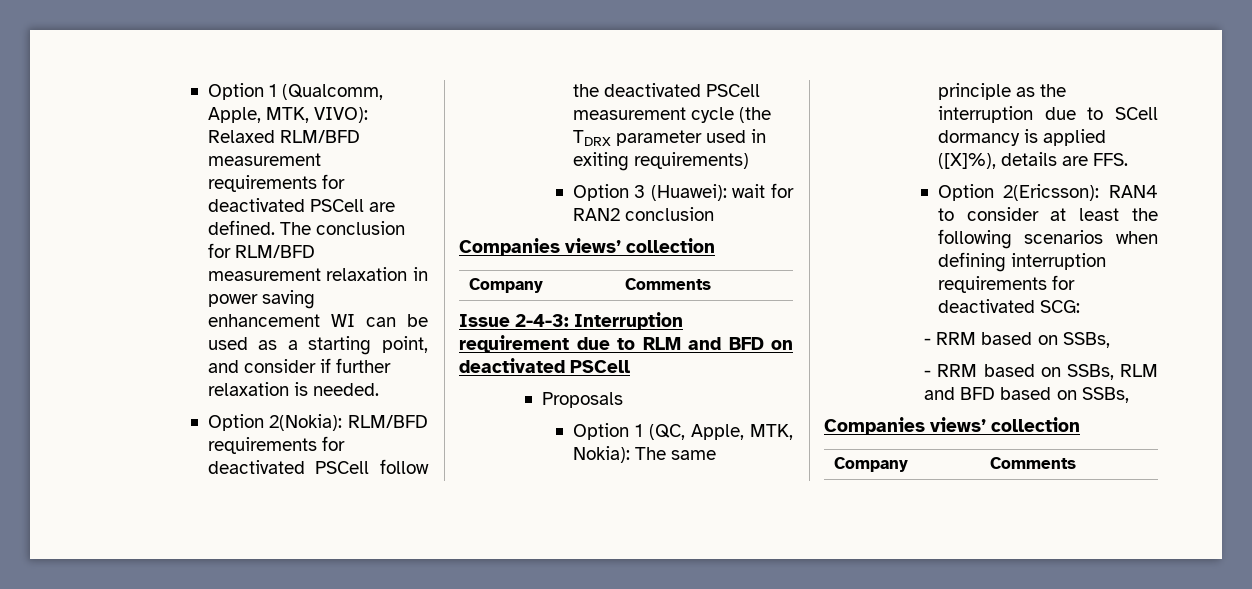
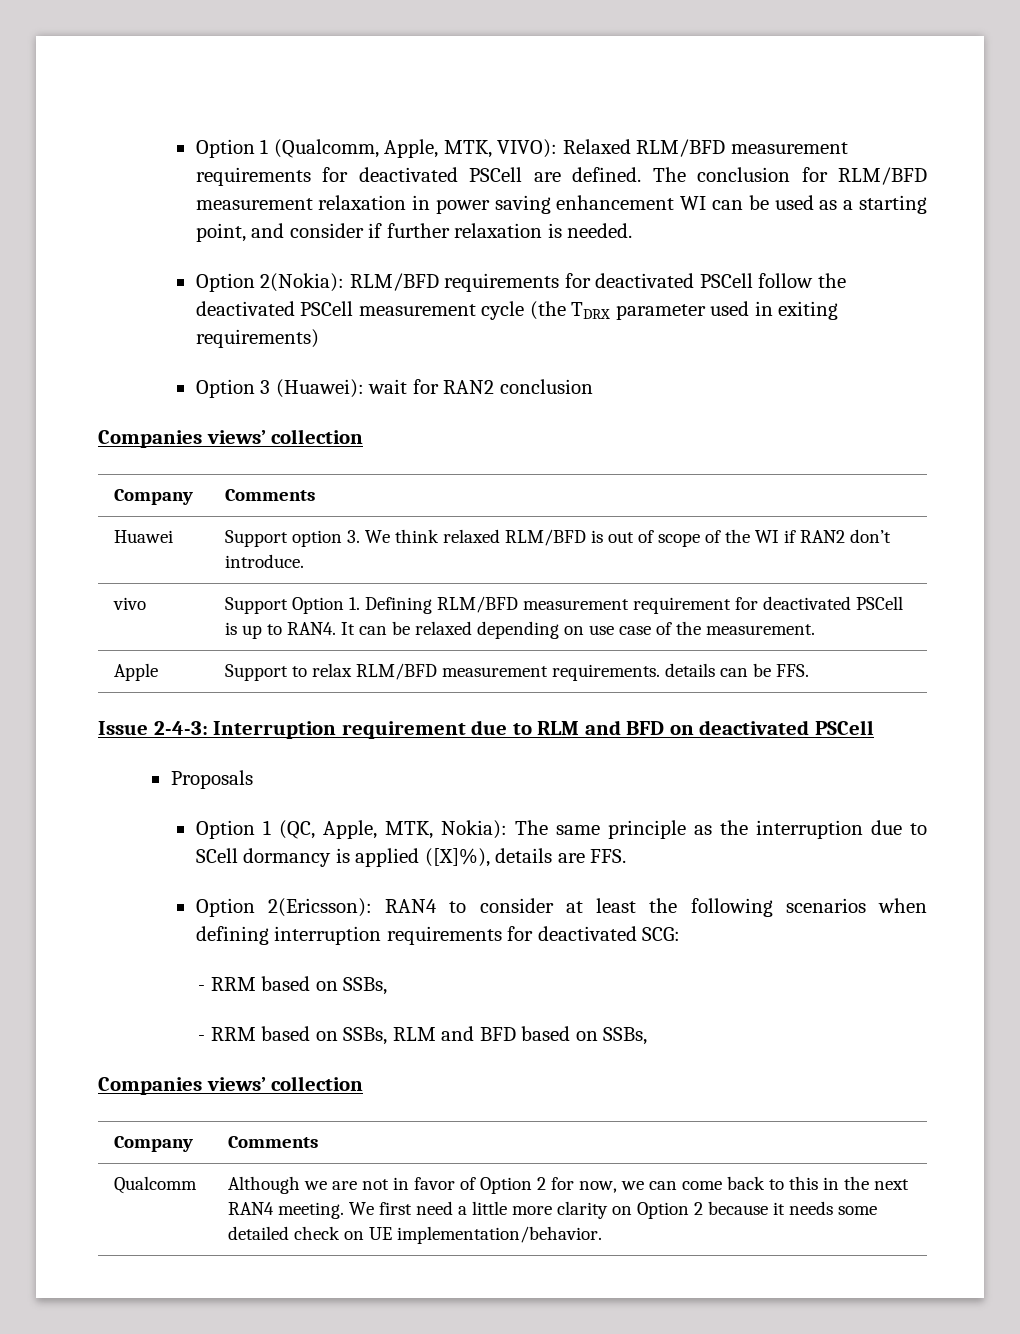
+ Huawei | Support option 3. We think relaxed RLM/BFD is out of scope of the WI if RAN2 don’t introduce.
+ vivo | Support Option 1. Defining RLM/BFD measurement requirement for deactivated PSCell is up to RAN4. It can be relaxed depending on use case of the measurement.
+ Apple | Support to relax RLM/BFD measurement requirements. details can be FFS.
+ Qualcomm | Although we are not in favor of Option 2 for now, we can come back to this in the next RAN4 meeting. We first need a little more clarity on Option 2 because it needs some detailed check on UE implementation/behavior.

